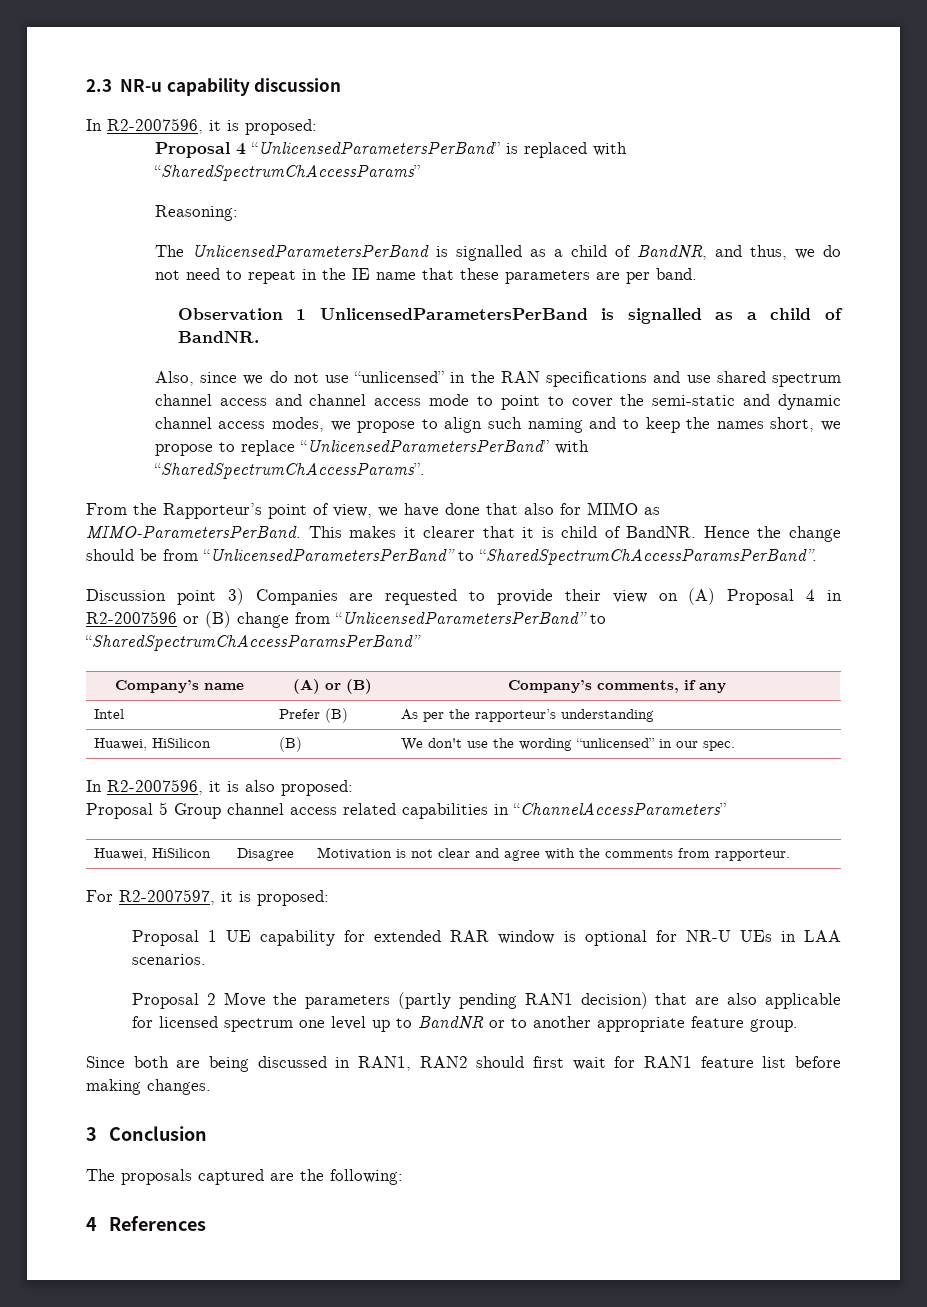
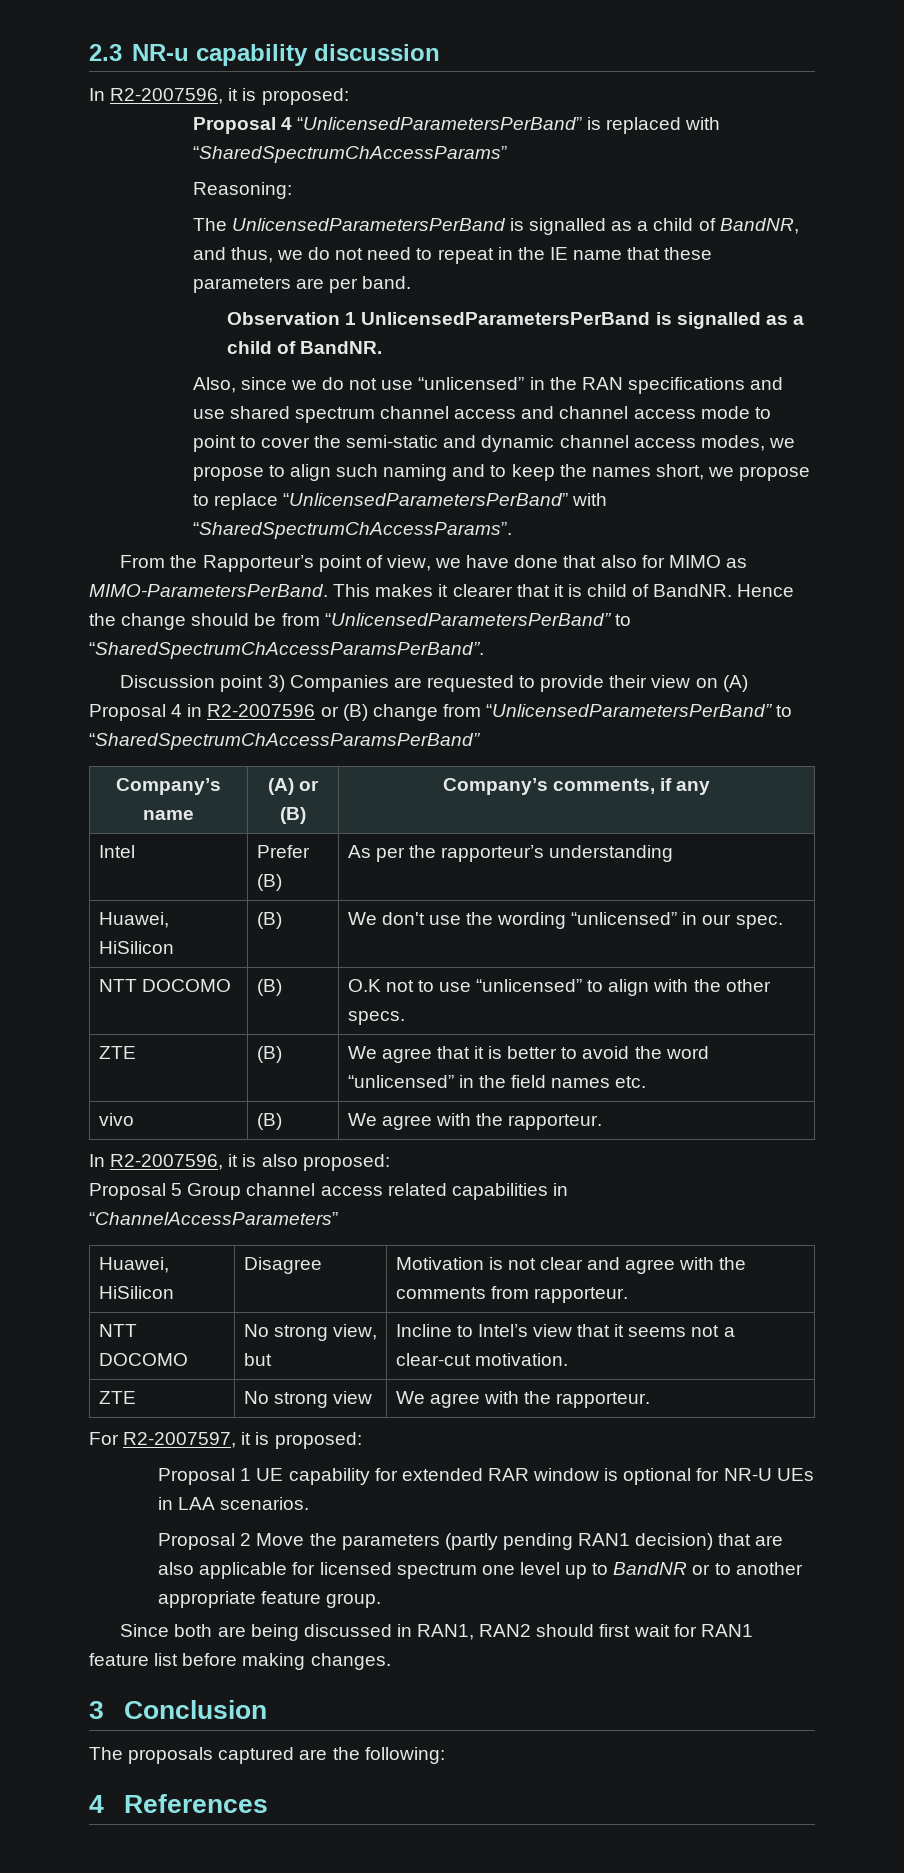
+ NTT DOCOMO | (B) | O.K not to use “unlicensed” to align with the other specs.
+ ZTE | (B) | We agree that it is better to avoid the word “unlicensed” in the field names etc.
+ vivo | (B) | We agree with the rapporteur.
+ NTT DOCOMO | No strong view, but | Incline to Intel’s view that it seems not a clear-cut motivation.
+ ZTE | No strong view | We agree with the rapporteur.

